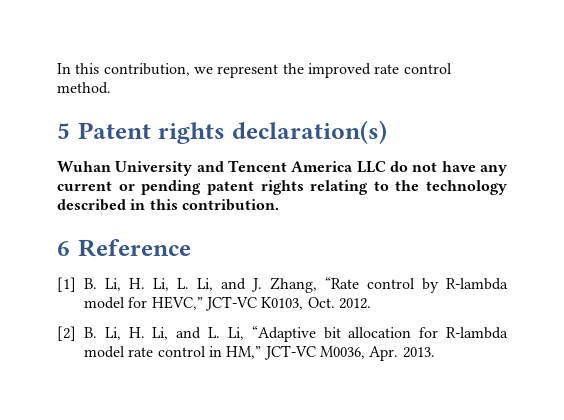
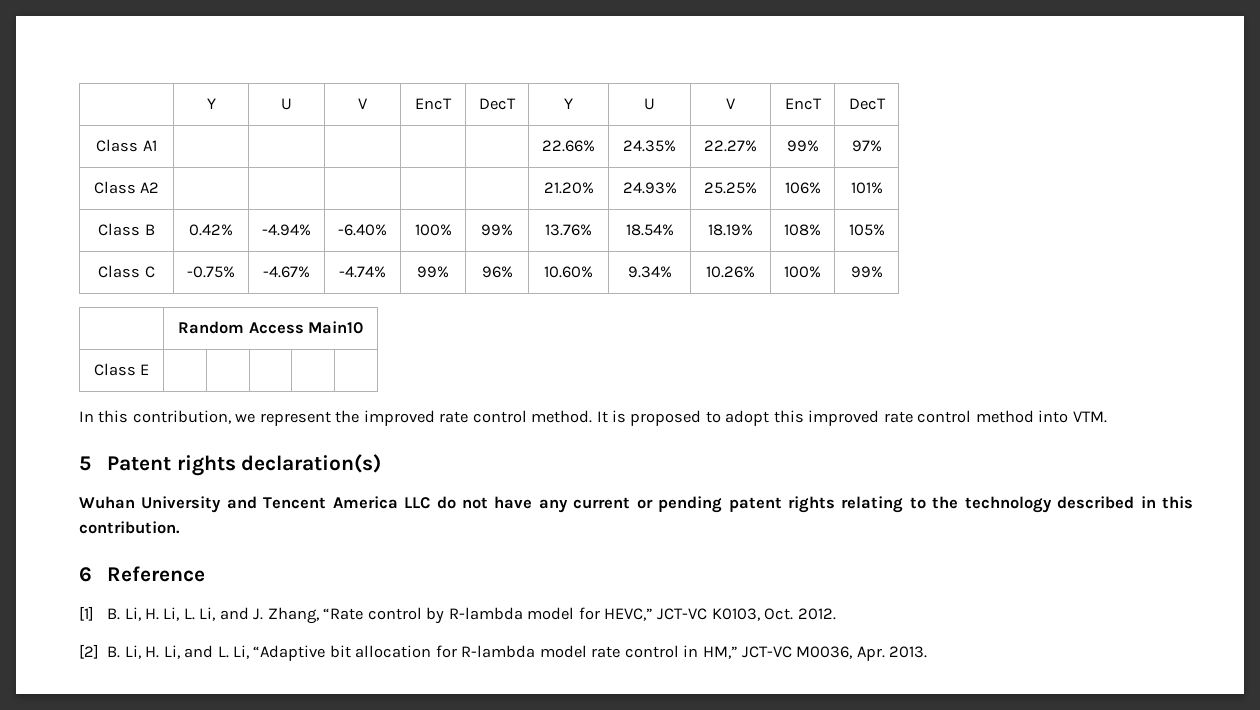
+ | Y | U | V | EncT | DecT | Y | U | V | EncT | DecT
+ Class A1 | | | | | | 22.66% | 24.35% | 22.27% | 99% | 97%
+ Class A2 | | | | | | 21.20% | 24.93% | 25.25% | 106% | 101%
+ Class B | 0.42% | -4.94% | -6.40% | 100% | 99% | 13.76% | 18.54% | 18.19% | 108% | 105%
+ Class C | -0.75% | -4.67% | -4.74% | 99% | 96% | 10.60% | 9.34% | 10.26% | 100% | 99%
+ | Random Access Main10
+ Class E | | | | |
+ It is proposed to adopt this improved rate control method into VTM.

